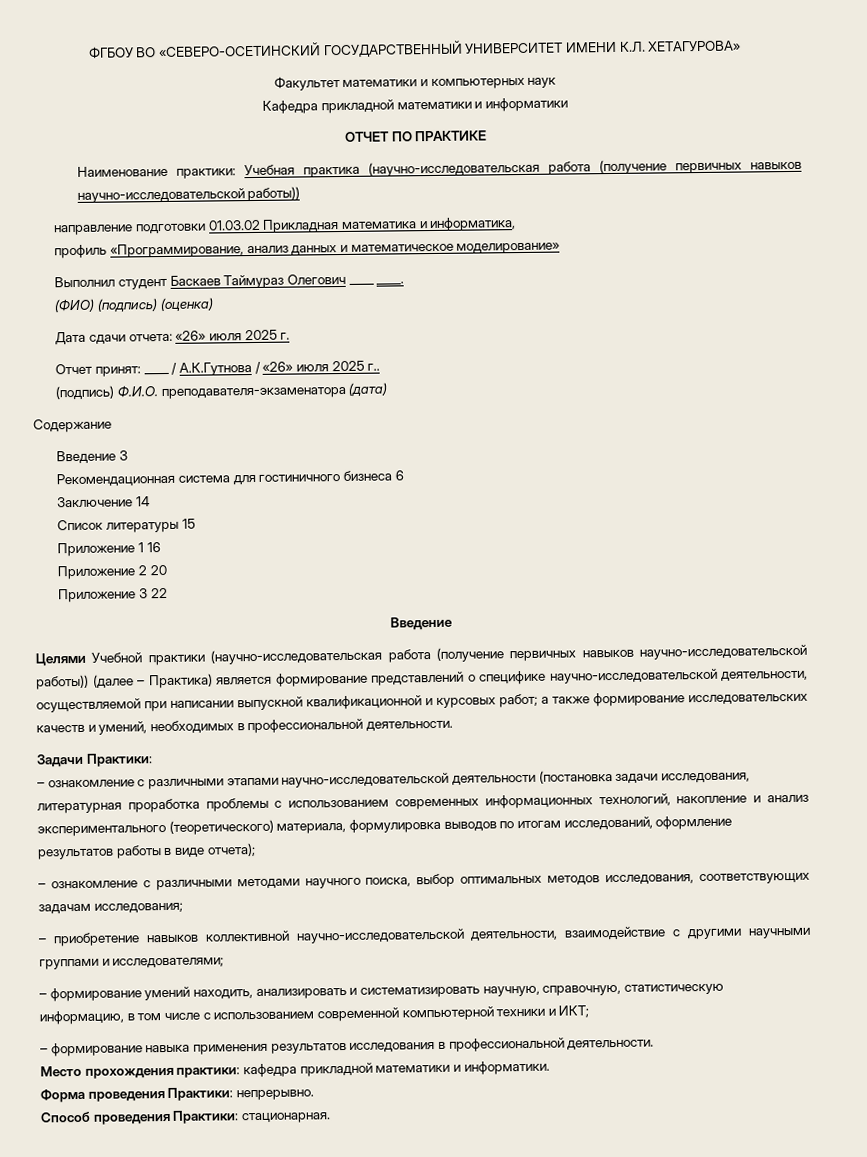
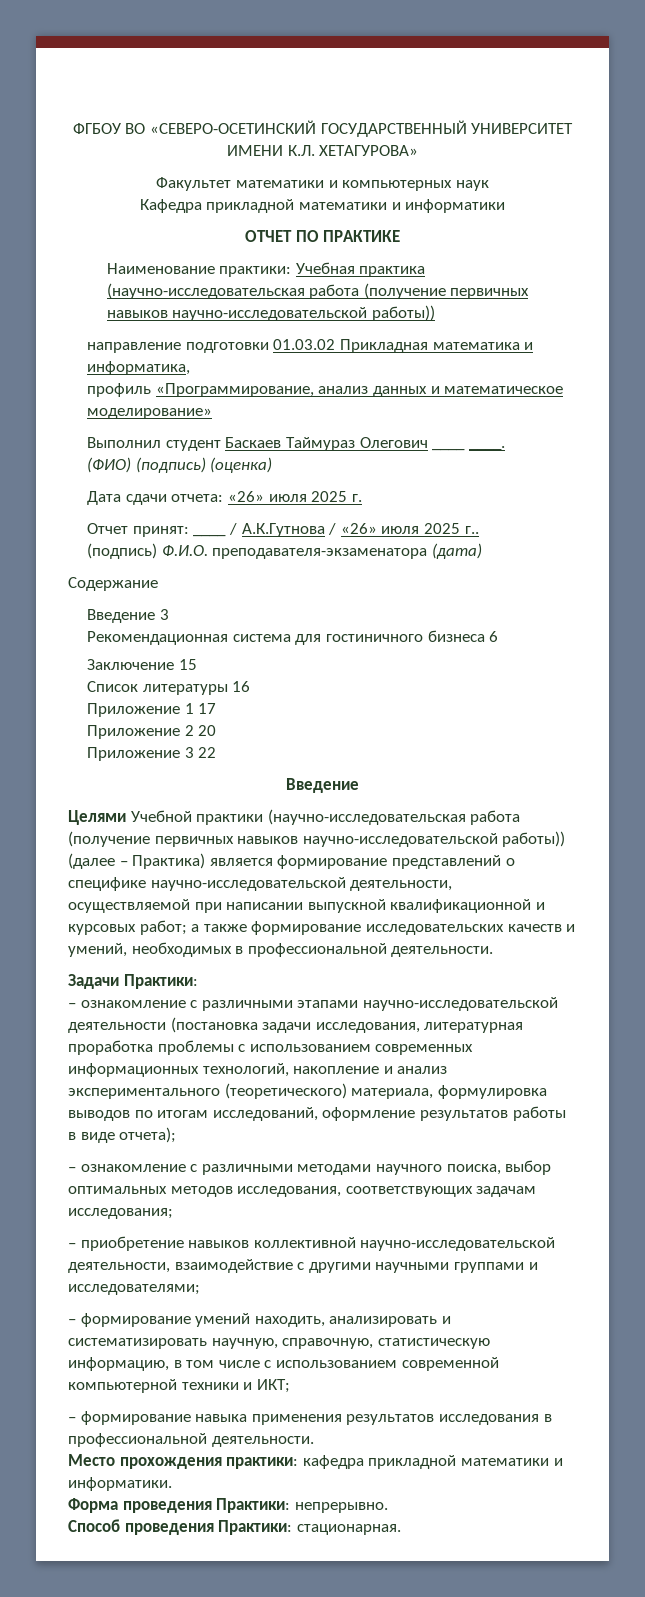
- Заключение 14
+ Заключение 15
- Список литературы 15
+ Список литературы 16
- Приложение 1 16
+ Приложение 1 17

